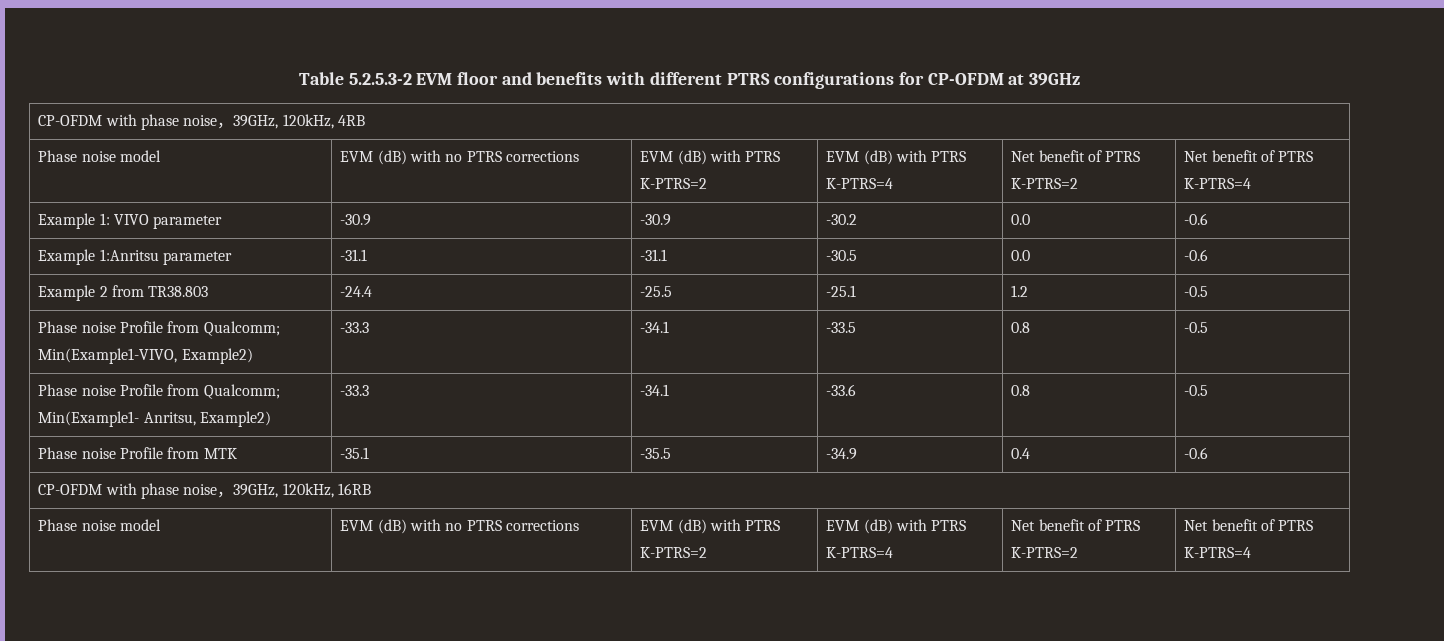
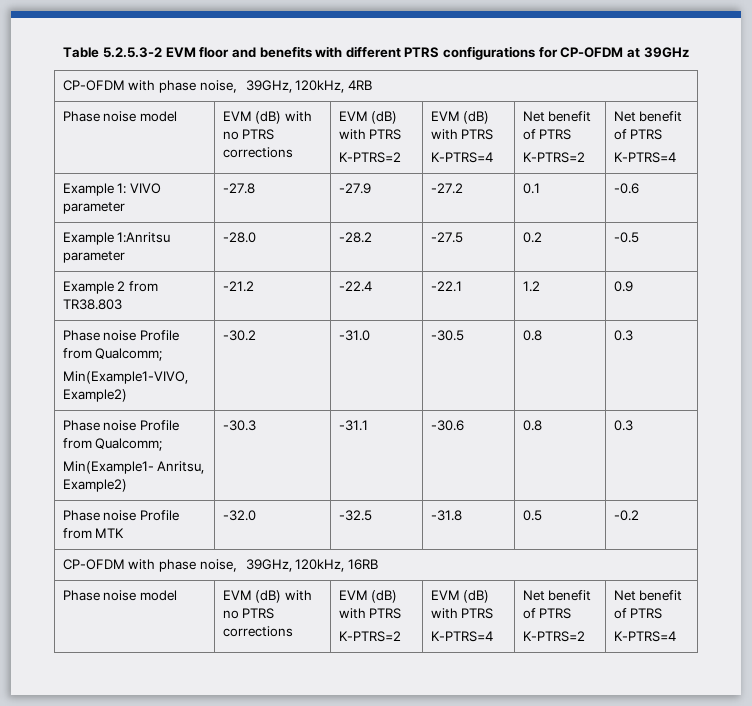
- Example 1: VIVO parameter | -30.9 | -30.9 | -30.2 | 0.0 | -0.6
+ Example 1: VIVO parameter | -27.8 | -27.9 | -27.2 | 0.1 | -0.6
- Example 1:Anritsu parameter | -31.1 | -31.1 | -30.5 | 0.0 | -0.6
+ Example 1:Anritsu parameter | -28.0 | -28.2 | -27.5 | 0.2 | -0.5
- Example 2 from TR38.803 | -24.4 | -25.5 | -25.1 | 1.2 | -0.5
+ Example 2 from TR38.803 | -21.2 | -22.4 | -22.1 | 1.2 | 0.9
  Phase noise Profile from Qualcomm;
- Min(Example1-VIVO, Example2) | -33.3 | -34.1 | -33.5 | 0.8 | -0.5
+ Min(Example1-VIVO, Example2) | -30.2 | -31.0 | -30.5 | 0.8 | 0.3
  Phase noise Profile from Qualcomm;
- Min(Example1- Anritsu, Example2) | -33.3 | -34.1 | -33.6 | 0.8 | -0.5
+ Min(Example1- Anritsu, Example2) | -30.3 | -31.1 | -30.6 | 0.8 | 0.3
- Phase noise Profile from MTK | -35.1 | -35.5 | -34.9 | 0.4 | -0.6
+ Phase noise Profile from MTK | -32.0 | -32.5 | -31.8 | 0.5 | -0.2

